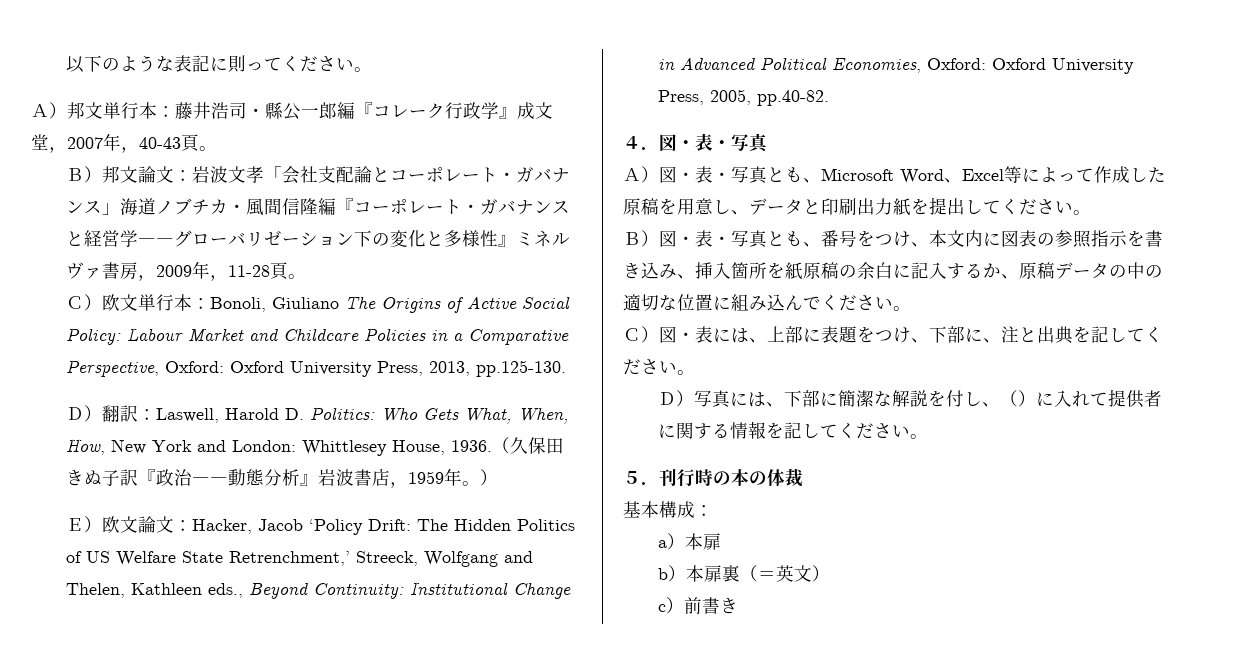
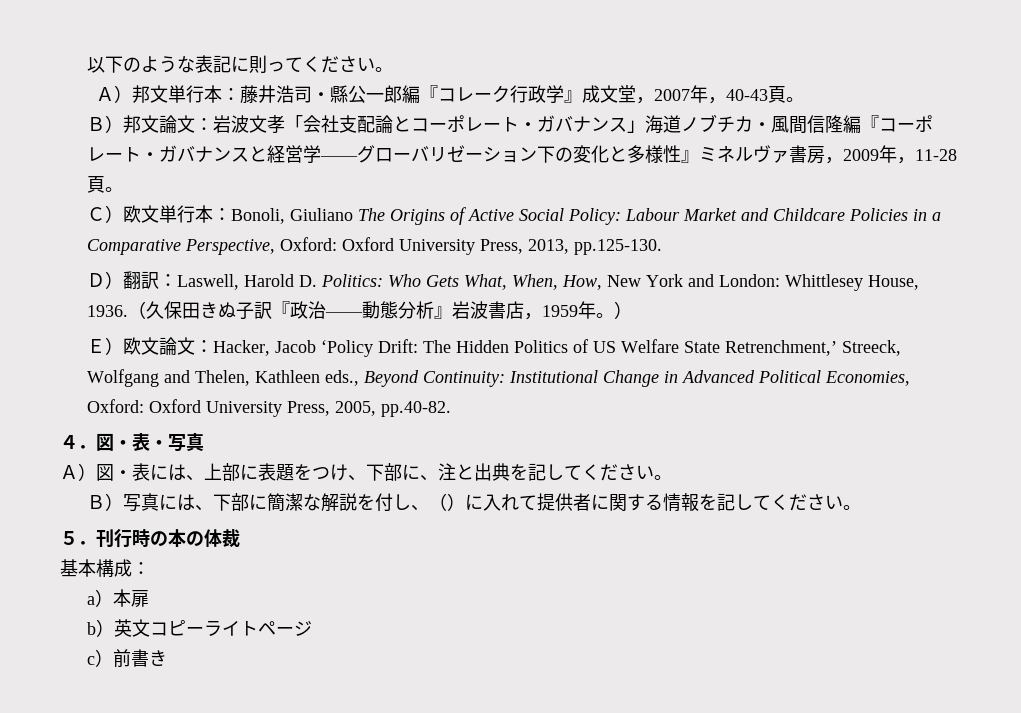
- Ａ）図・表・写真とも、Microsoft Word、Excel等によって作成した原稿を用意し、データと印刷出力紙を提出してください。
- Ｂ）図・表・写真とも、番号をつけ、本文内に図表の参照指示を書き込み、挿入箇所を紙原稿の余白に記入するか、原稿データの中の適切な位置に組み込んでください。
- Ｃ）図・表には、上部に表題をつけ、下部に、注と出典を記してください。
+ Ａ）図・表には、上部に表題をつけ、下部に、注と出典を記してください。
- Ｄ）写真には、下部に簡潔な解説を付し、（）に入れて提供者に関する情報を記してください。
+ Ｂ）写真には、下部に簡潔な解説を付し、（）に入れて提供者に関する情報を記してください。
- b）本扉裏（＝英文）
+ b）英文コピーライトページ

